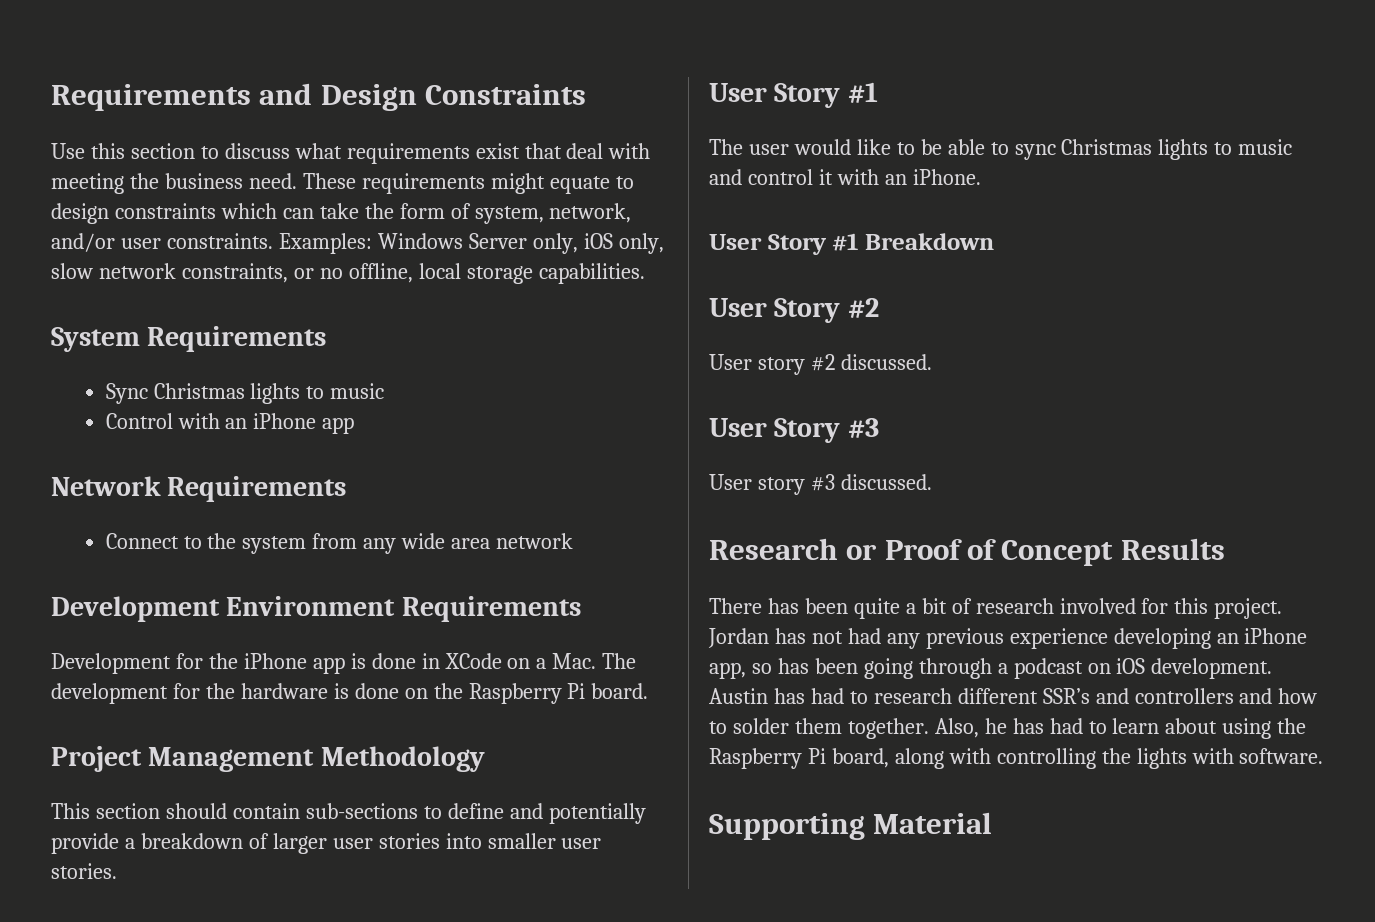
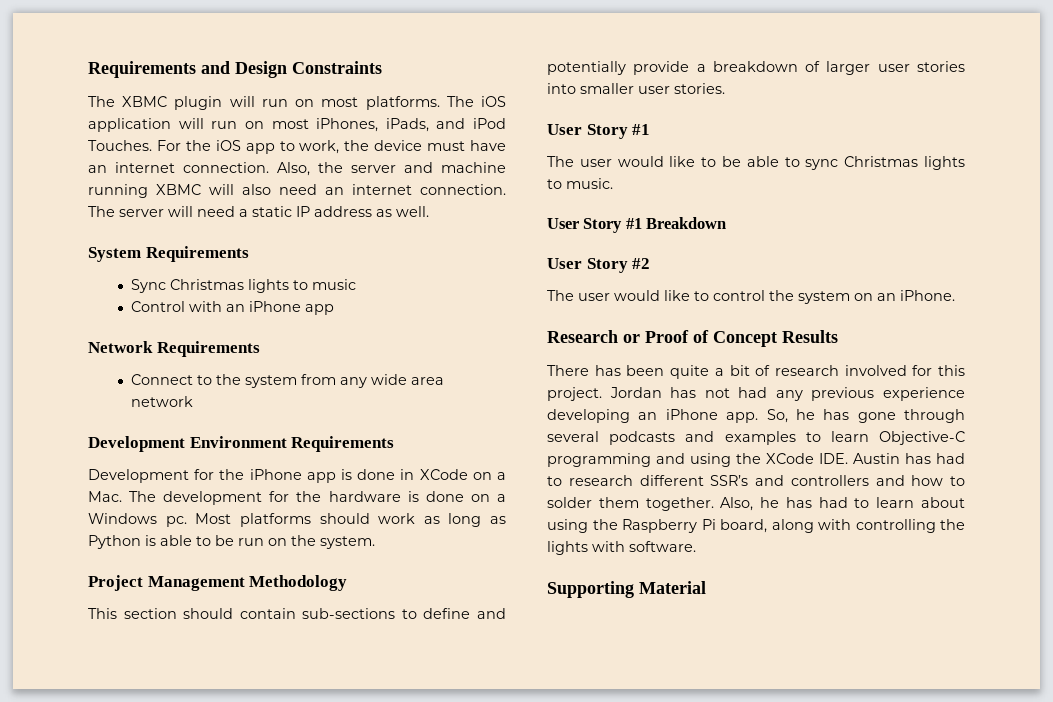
- Use this section to discuss what requirements exist that deal with meeting the business need. These requirements might equate to design constraints which can take the form of system, network, and/or user constraints. Examples: Windows Server only, iOS only, slow network constraints, or no offline, local storage capabilities.
+ The XBMC plugin will run on most platforms. The iOS application will run on most iPhones, iPads, and iPod Touches. For the iOS app to work, the device must have an internet connection. Also, the server and machine running XBMC will also need an internet connection. The server will need a static IP address as well.
- Development for the iPhone app is done in XCode on a Mac. The development for the hardware is done on the Raspberry Pi board.
+ Development for the iPhone app is done in XCode on a Mac. The development for the hardware is done on a Windows pc. Most platforms should work as long as Python is able to be run on the system.
- The user would like to be able to sync Christmas lights to music and control it with an iPhone.
+ The user would like to be able to sync Christmas lights to music.
- User story #2 discussed.
- User Story #3
- User story #3 discussed.
+ The user would like to control the system on an iPhone.
- Jordan has not had any previous experience developing an iPhone app, so has been going through a podcast on iOS development. Austin has had to research different SSR’s and controllers and how to solder them together.
+ Jordan has not had any previous experience developing an iPhone app. So, he has gone through several podcasts and examples to learn Objective-C programming and using the XCode IDE. Austin has had to research different SSR’s and controllers and how to solder them together.

